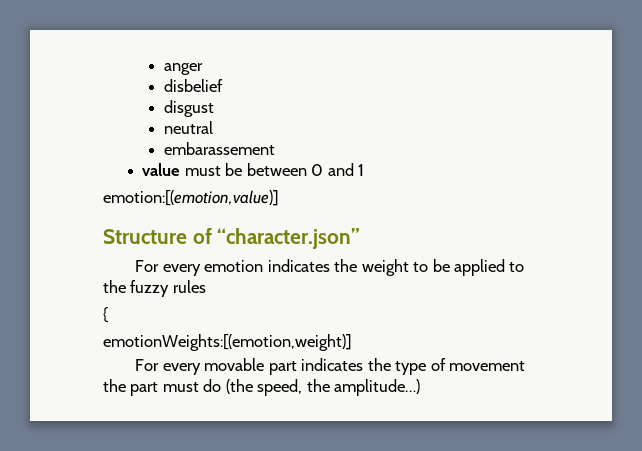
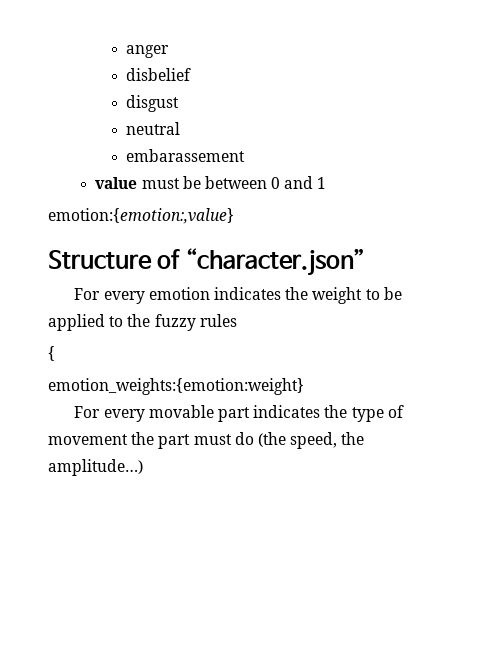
- emotion:[(emotion,value)]
+ emotion:{emotion:,value}
- emotionWeights:[(emotion,weight)]
+ emotion_weights:{emotion:weight}

